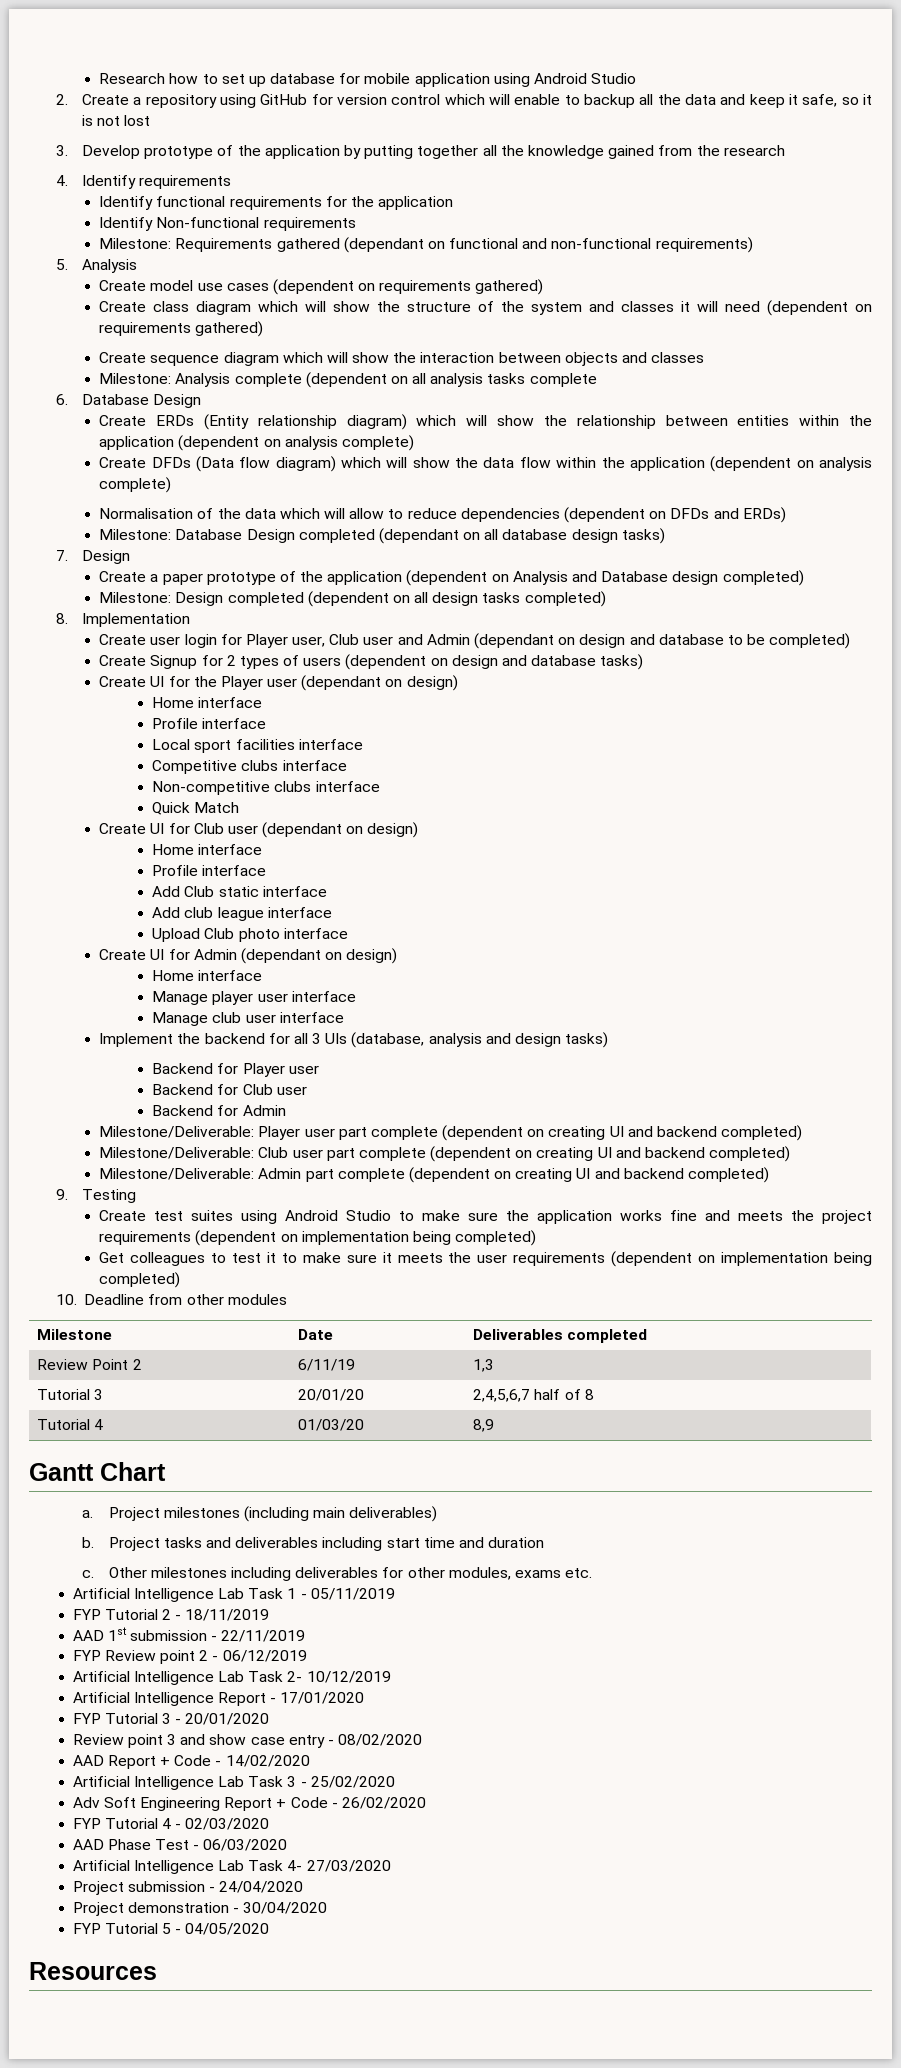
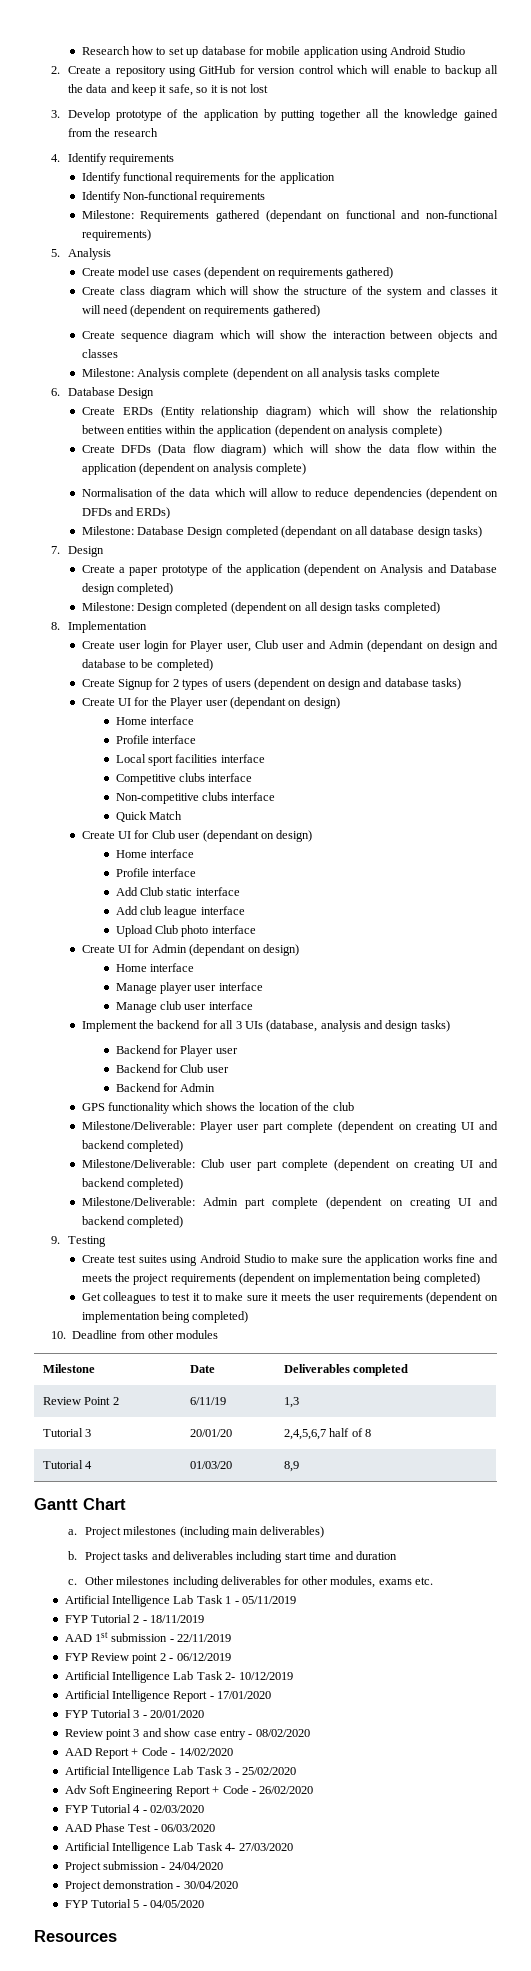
+ GPS functionality which shows the location of the club

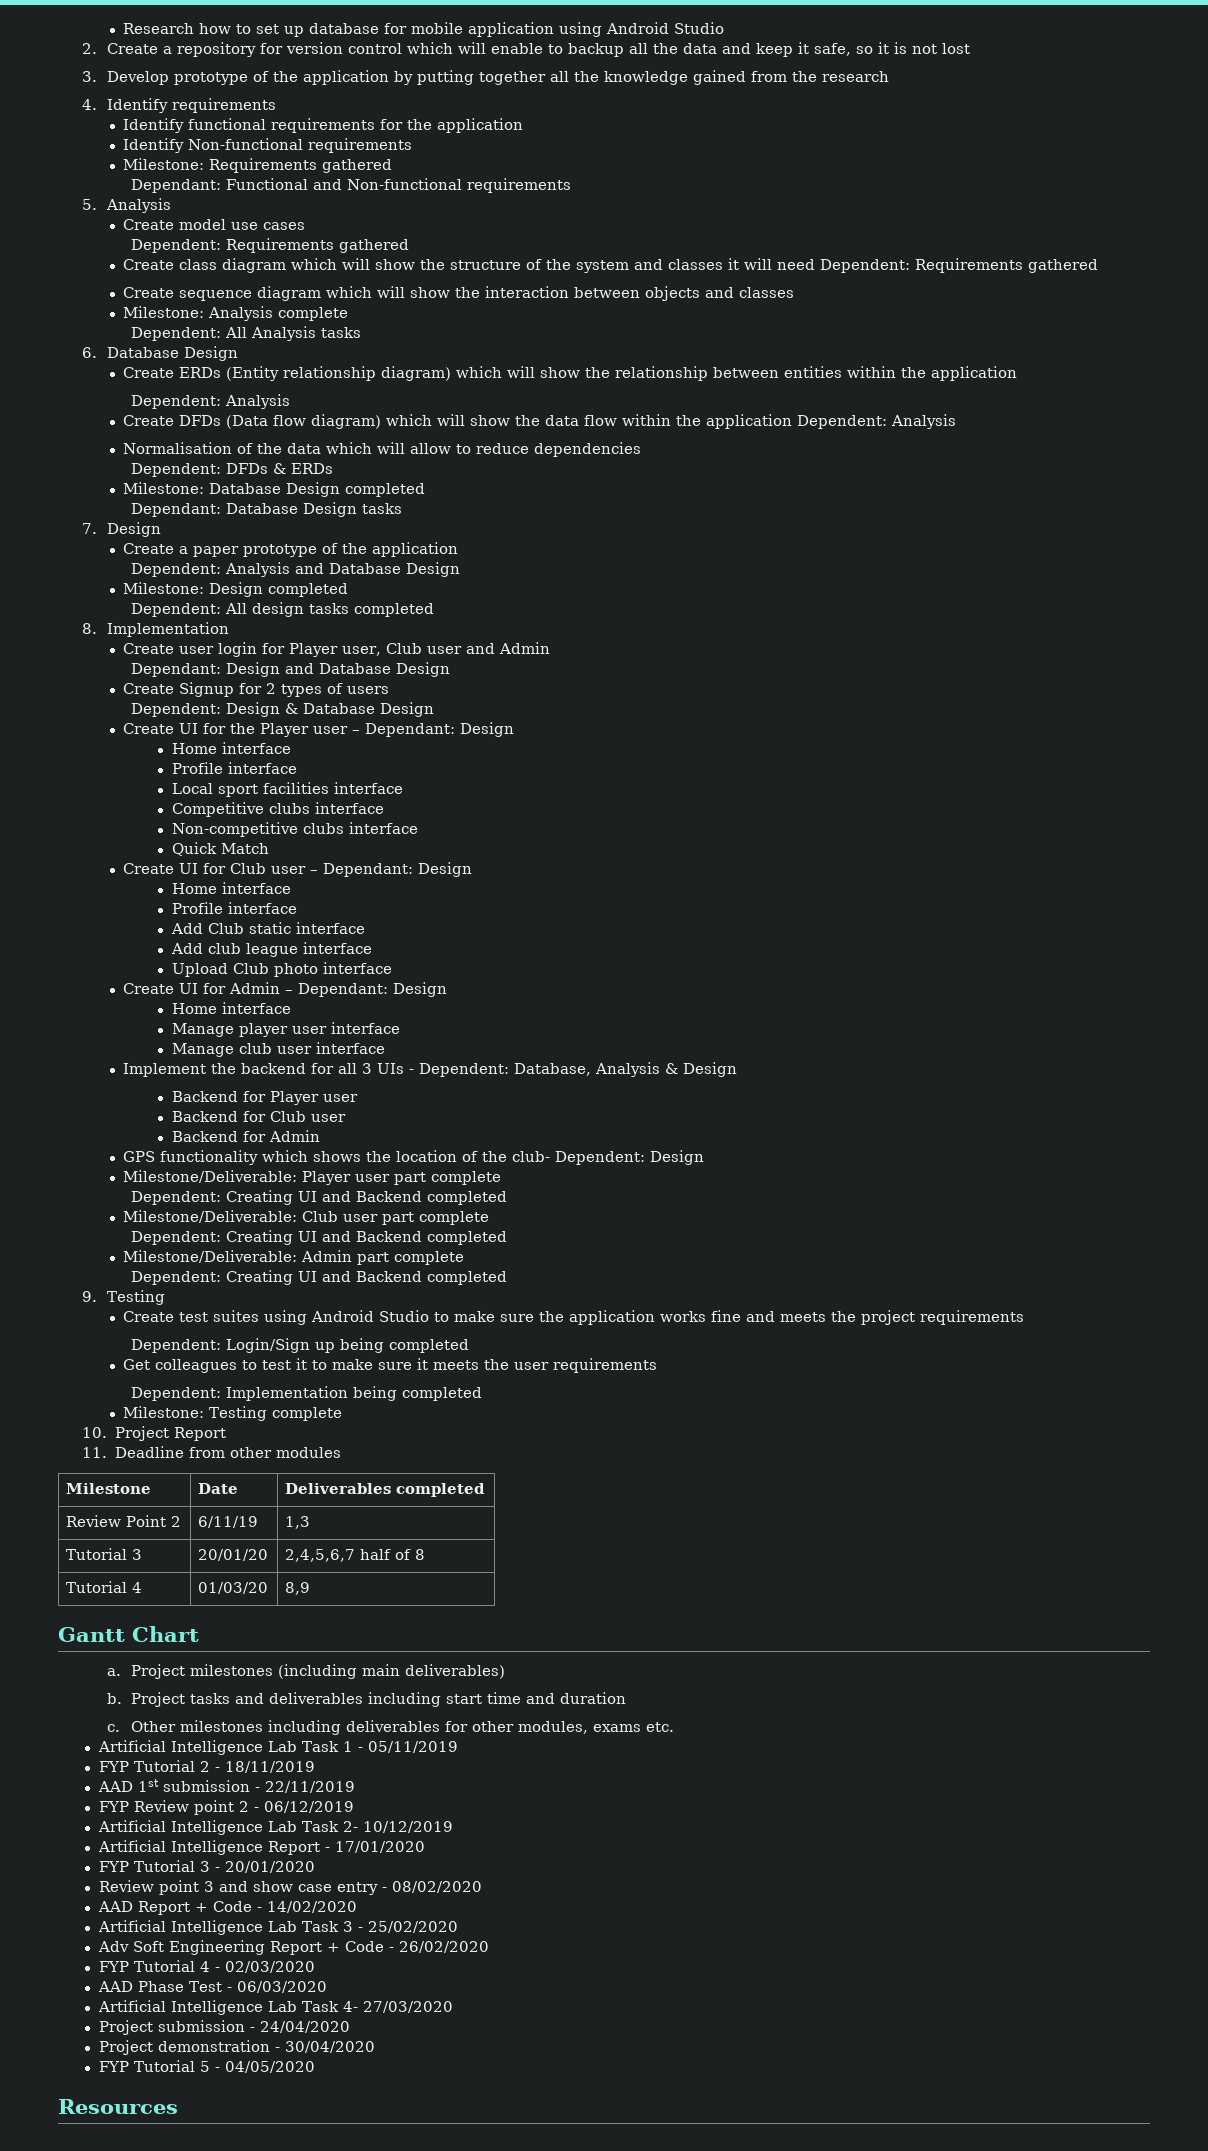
- 2. Create a repository using GitHub for version control which will enable to backup all the data and keep it safe, so it is not lost
+ 2. Create a repository for version control which will enable to backup all the data and keep it safe, so it is not lost
- Milestone: Requirements gathered (dependant on functional and non-functional requirements)
+ Milestone: Requirements gathered
+ Dependant: Functional and Non-functional requirements
- Create model use cases (dependent on requirements gathered)
+ Create model use cases
+ Dependent: Requirements gathered
- Create class diagram which will show the structure of the system and classes it will need (dependent on requirements gathered)
+ Create class diagram which will show the structure of the system and classes it will need Dependent: Requirements gathered
- Milestone: Analysis complete (dependent on all analysis tasks complete
+ Milestone: Analysis complete
+ Dependent: All Analysis tasks
- Create ERDs (Entity relationship diagram) which will show the relationship between entities within the application (dependent on analysis complete)
+ Create ERDs (Entity relationship diagram) which will show the relationship between entities within the application
+ Dependent: Analysis
- Create DFDs (Data flow diagram) which will show the data flow within the application (dependent on analysis complete)
+ Create DFDs (Data flow diagram) which will show the data flow within the application Dependent: Analysis
- Normalisation of the data which will allow to reduce dependencies (dependent on DFDs and ERDs)
+ Normalisation of the data which will allow to reduce dependencies
+ Dependent: DFDs & ERDs
- Milestone: Database Design completed (dependant on all database design tasks)
+ Milestone: Database Design completed
+ Dependant: Database Design tasks
- Create a paper prototype of the application (dependent on Analysis and Database design completed)
+ Create a paper prototype of the application
+ Dependent: Analysis and Database Design
- Milestone: Design completed (dependent on all design tasks completed)
+ Milestone: Design completed
+ Dependent: All design tasks completed
- Create user login for Player user, Club user and Admin (dependant on design and database to be completed)
+ Create user login for Player user, Club user and Admin
+ Dependant: Design and Database Design
- Create Signup for 2 types of users (dependent on design and database tasks)
+ Create Signup for 2 types of users
+ Dependent: Design & Database Design
- Create UI for the Player user (dependant on design)
+ Create UI for the Player user – Dependant: Design
- Create UI for Club user (dependant on design)
+ Create UI for Club user – Dependant: Design
- Create UI for Admin (dependant on design)
+ Create UI for Admin – Dependant: Design
- Implement the backend for all 3 UIs (database, analysis and design tasks)
+ Implement the backend for all 3 UIs - Dependent: Database, Analysis & Design
- GPS functionality which shows the location of the club
+ GPS functionality which shows the location of the club- Dependent: Design
- Milestone/Deliverable: Player user part complete (dependent on creating UI and backend completed)
+ Milestone/Deliverable: Player user part complete
+ Dependent: Creating UI and Backend completed
- Milestone/Deliverable: Club user part complete (dependent on creating UI and backend completed)
- Milestone/Deliverable: Admin part complete (dependent on creating UI and backend completed)
+ Milestone/Deliverable: Club user part complete
+ Dependent: Creating UI and Backend completed
+ Milestone/Deliverable: Admin part complete
+ Dependent: Creating UI and Backend completed
- Create test suites using Android Studio to make sure the application works fine and meets the project requirements (dependent on implementation being completed)
+ Create test suites using Android Studio to make sure the application works fine and meets the project requirements
+ Dependent: Login/Sign up being completed
- Get colleagues to test it to make sure it meets the user requirements (dependent on implementation being completed)
- 10. Deadline from other modules
+ Get colleagues to test it to make sure it meets the user requirements
+ Dependent: Implementation being completed
+ Milestone: Testing complete
+ 10. Project Report
+ 11. Deadline from other modules

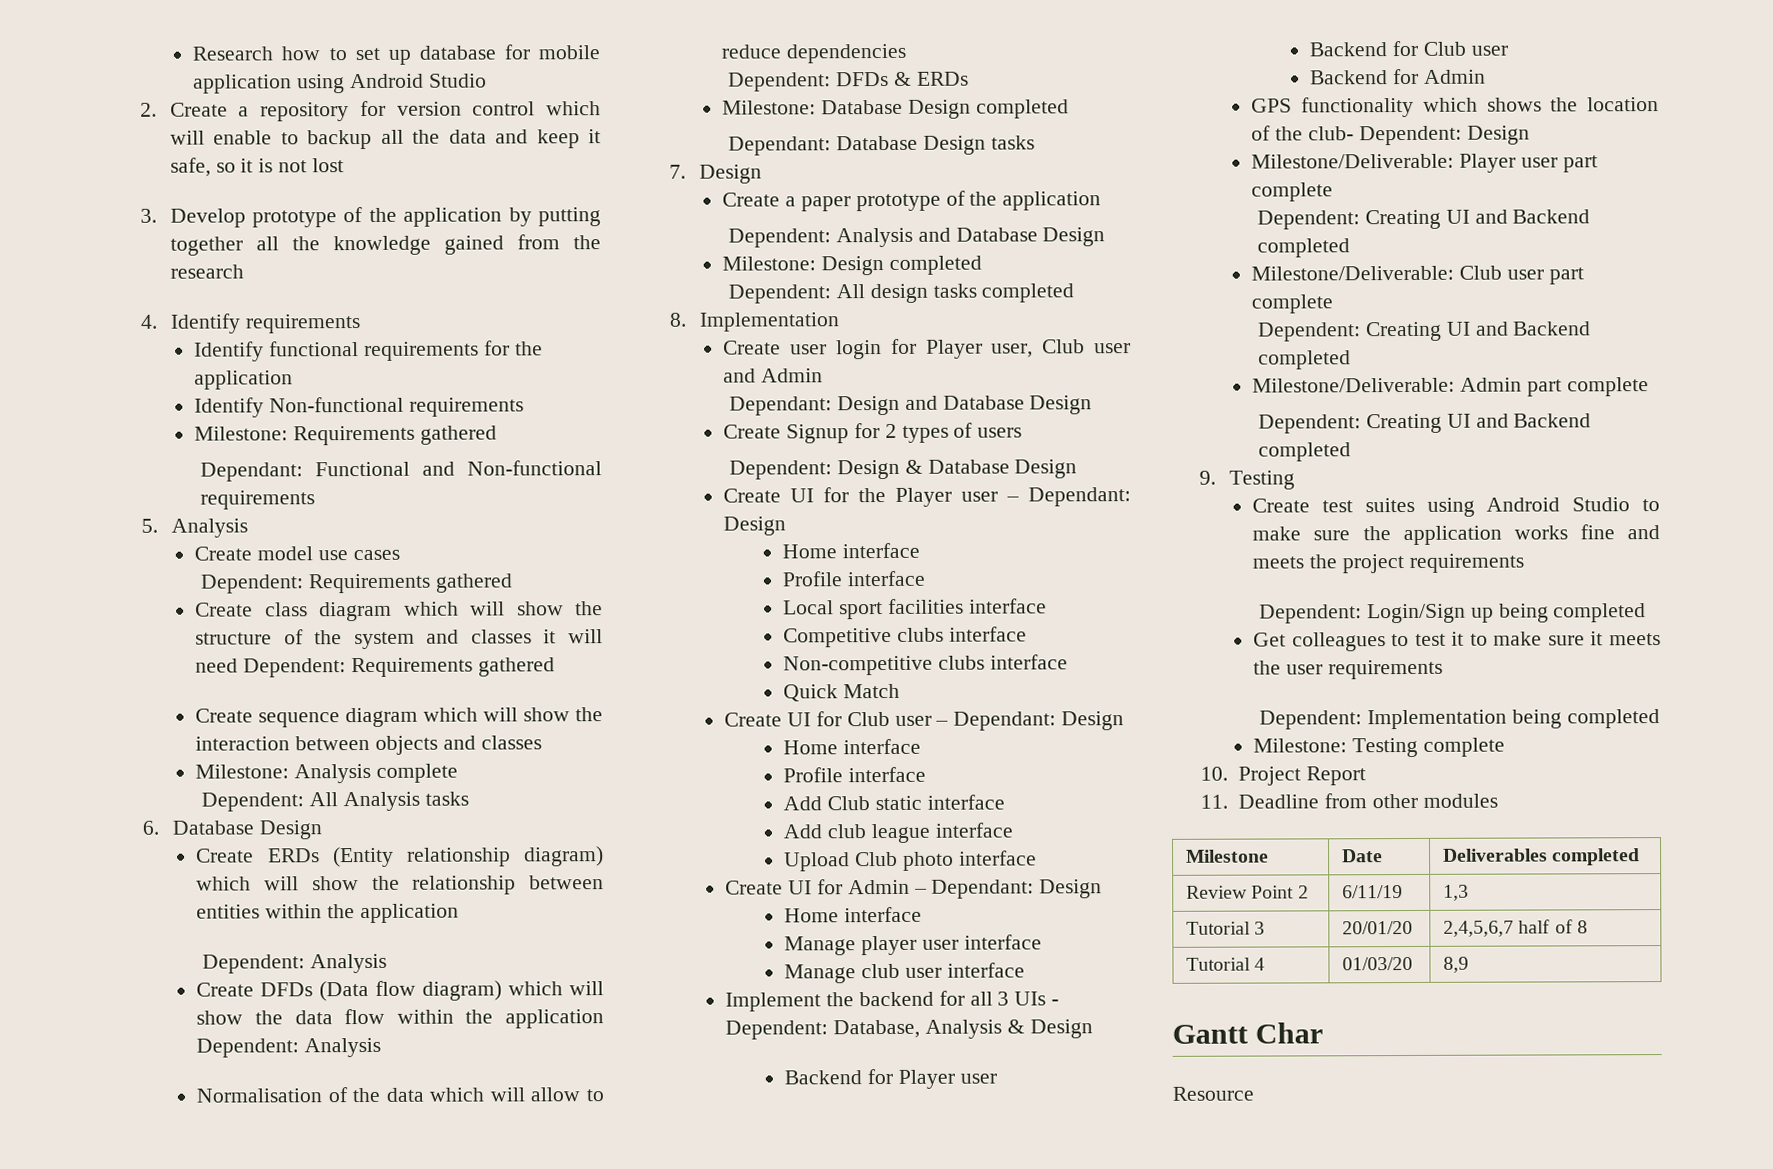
- Gantt Chart
- a. Project milestones (including main deliverables)
- b. Project tasks and deliverables including start time and duration
- c. Other milestones including deliverables for other modules, exams etc.
- Artificial Intelligence Lab Task 1 - 05/11/2019
- FYP Tutorial 2 - 18/11/2019
- AAD 1st submission - 22/11/2019
- FYP Review point 2 - 06/12/2019
- Artificial Intelligence Lab Task 2- 10/12/2019
- Artificial Intelligence Report - 17/01/2020
- FYP Tutorial 3 - 20/01/2020
- Review point 3 and show case entry - 08/02/2020
- AAD Report + Code - 14/02/2020
- Artificial Intelligence Lab Task 3 - 25/02/2020
- Adv Soft Engineering Report + Code - 26/02/2020
- FYP Tutorial 4 - 02/03/2020
- AAD Phase Test - 06/03/2020
- Artificial Intelligence Lab Task 4- 27/03/2020
- Project submission - 24/04/2020
- Project demonstration - 30/04/2020
- FYP Tutorial 5 - 04/05/2020
- Resources
+ Gantt Char
+ Resource

